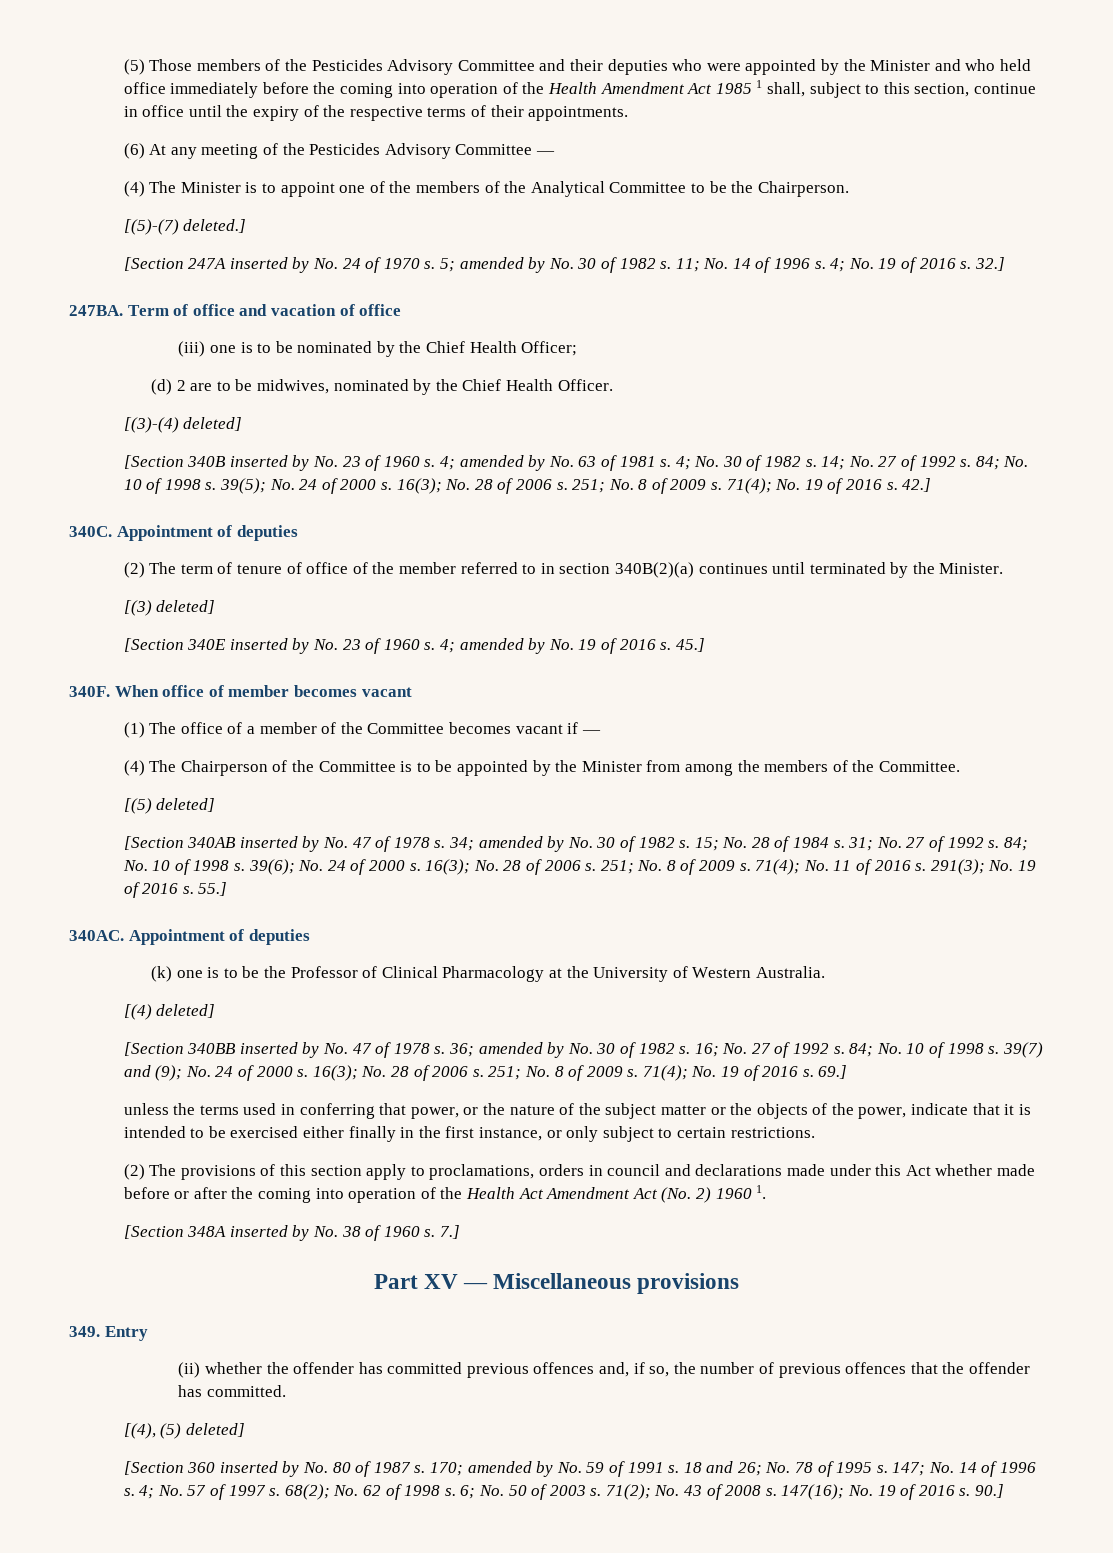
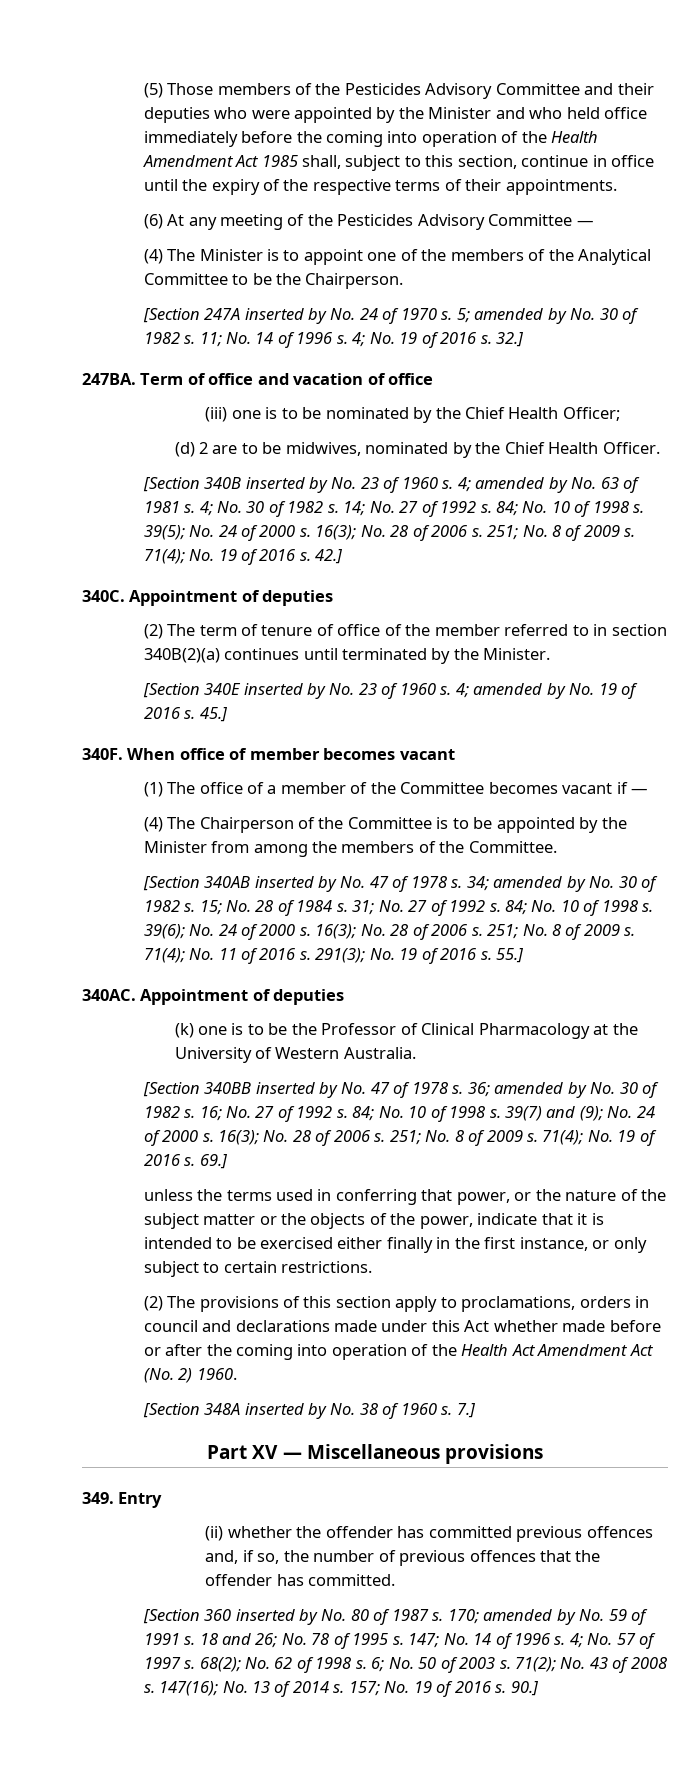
- (5) Those members of the Pesticides Advisory Committee and their deputies who were appointed by the Minister and who held office immediately before the coming into operation of the Health Amendment Act 1985 1 shall, subject to this section, continue in office until the expiry of the respective terms of their appointments.
+ (5) Those members of the Pesticides Advisory Committee and their deputies who were appointed by the Minister and who held office immediately before the coming into operation of the Health Amendment Act 1985 shall, subject to this section, continue in office until the expiry of the respective terms of their appointments.
- [(5)-(7) deleted.]
- [(3)-(4) deleted]
- [(3) deleted]
- [(5) deleted]
- [(4) deleted]
- (2) The provisions of this section apply to proclamations, orders in council and declarations made under this Act whether made before or after the coming into operation of the Health Act Amendment Act (No. 2) 1960 1.
+ (2) The provisions of this section apply to proclamations, orders in council and declarations made under this Act whether made before or after the coming into operation of the Health Act Amendment Act (No. 2) 1960.
- [(4), (5) deleted]
- 147(16); No. 19 of 2016 s.
+ 147(16); No. 13 of 2014 s. 157; No. 19 of 2016 s.

